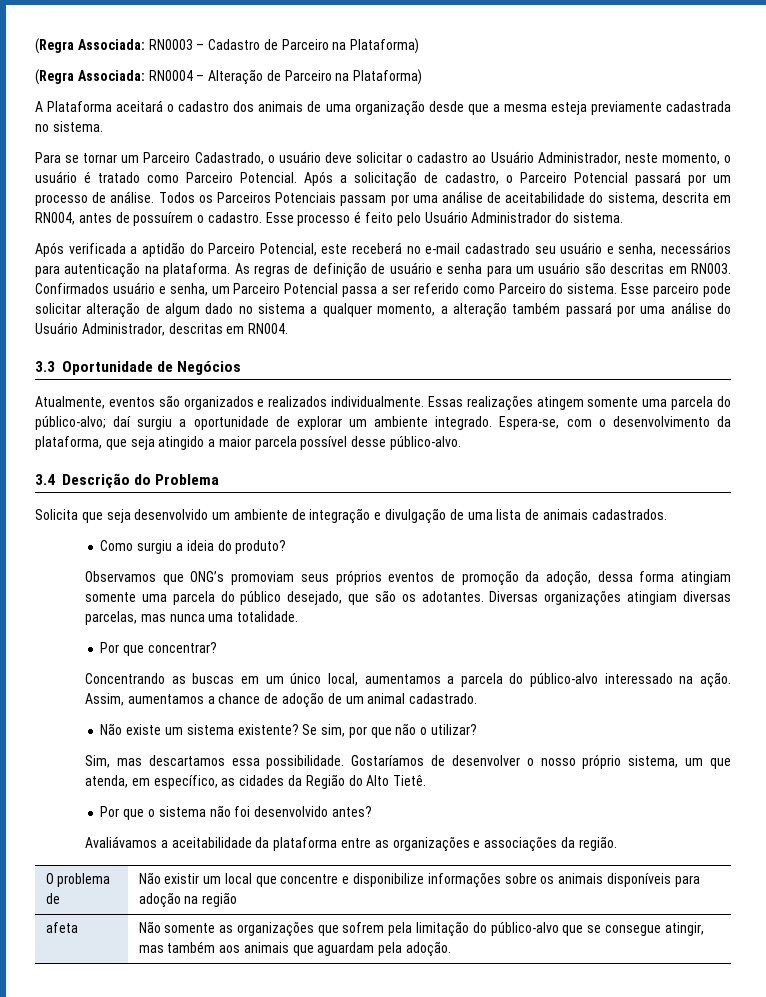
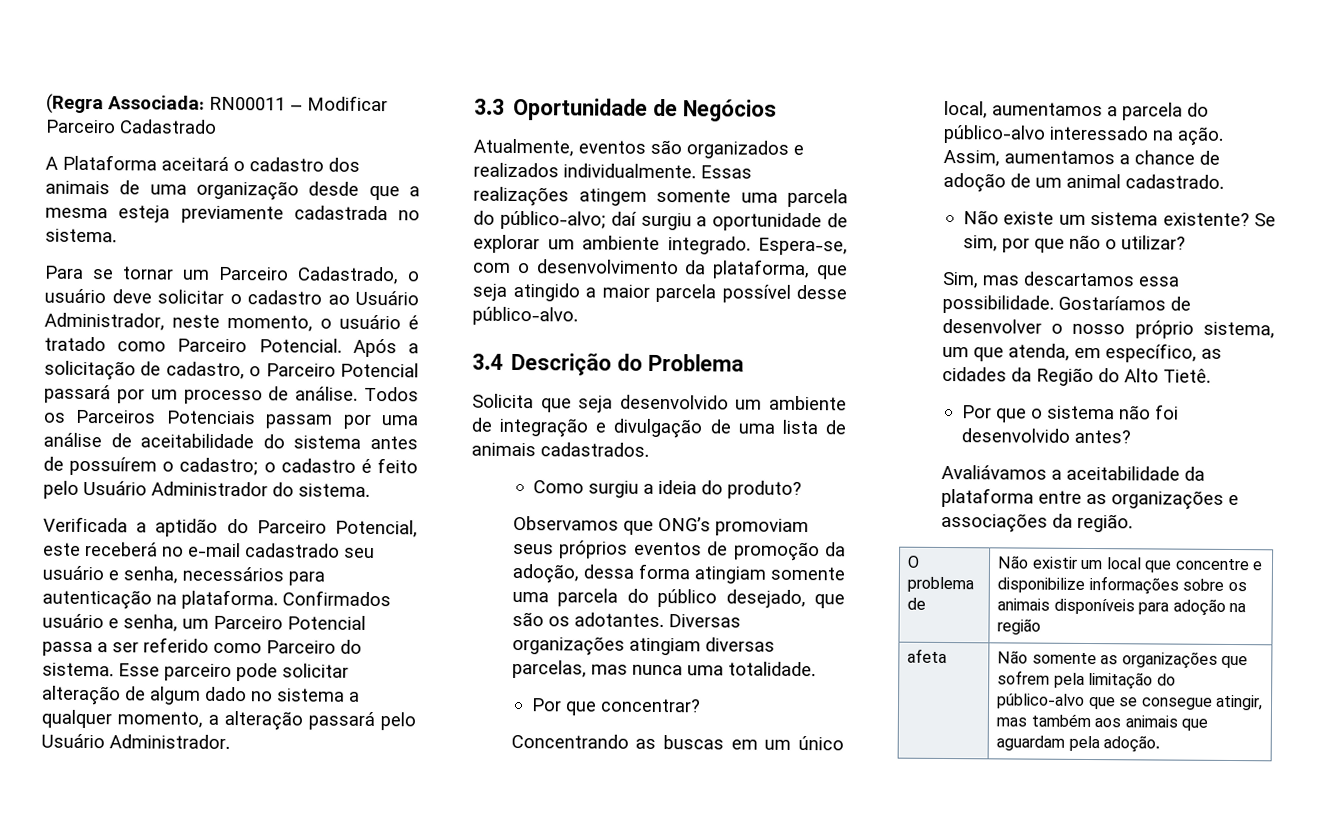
- (Regra Associada: RN0003 – Cadastro de Parceiro na Plataforma)
- (Regra Associada: RN0004 – Alteração de Parceiro na Plataforma)
+ (Regra Associada: RN00011 – Modificar Parceiro Cadastrado
- Todos os Parceiros Potenciais passam por uma análise de aceitabilidade do sistema, descrita em RN004, antes de possuírem o cadastro. Esse processo é feito pelo Usuário Administrador do sistema.
+ Todos os Parceiros Potenciais passam por uma análise de aceitabilidade do sistema antes de possuírem o cadastro; o cadastro é feito pelo Usuário Administrador do sistema.
- Após verificada a aptidão do Parceiro Potencial, este receberá no e-mail cadastrado seu usuário e senha, necessários para autenticação na plataforma.
+ Verificada a aptidão do Parceiro Potencial, este receberá no e-mail cadastrado seu usuário e senha, necessários para autenticação na plataforma.
- As regras de definição de usuário e senha para um usuário são descritas em RN003.
- Esse parceiro pode solicitar alteração de algum dado no sistema a qualquer momento, a alteração também passará por uma análise do Usuário Administrador, descritas em RN004.
+ Esse parceiro pode solicitar alteração de algum dado no sistema a qualquer momento, a alteração passará pelo Usuário Administrador.

